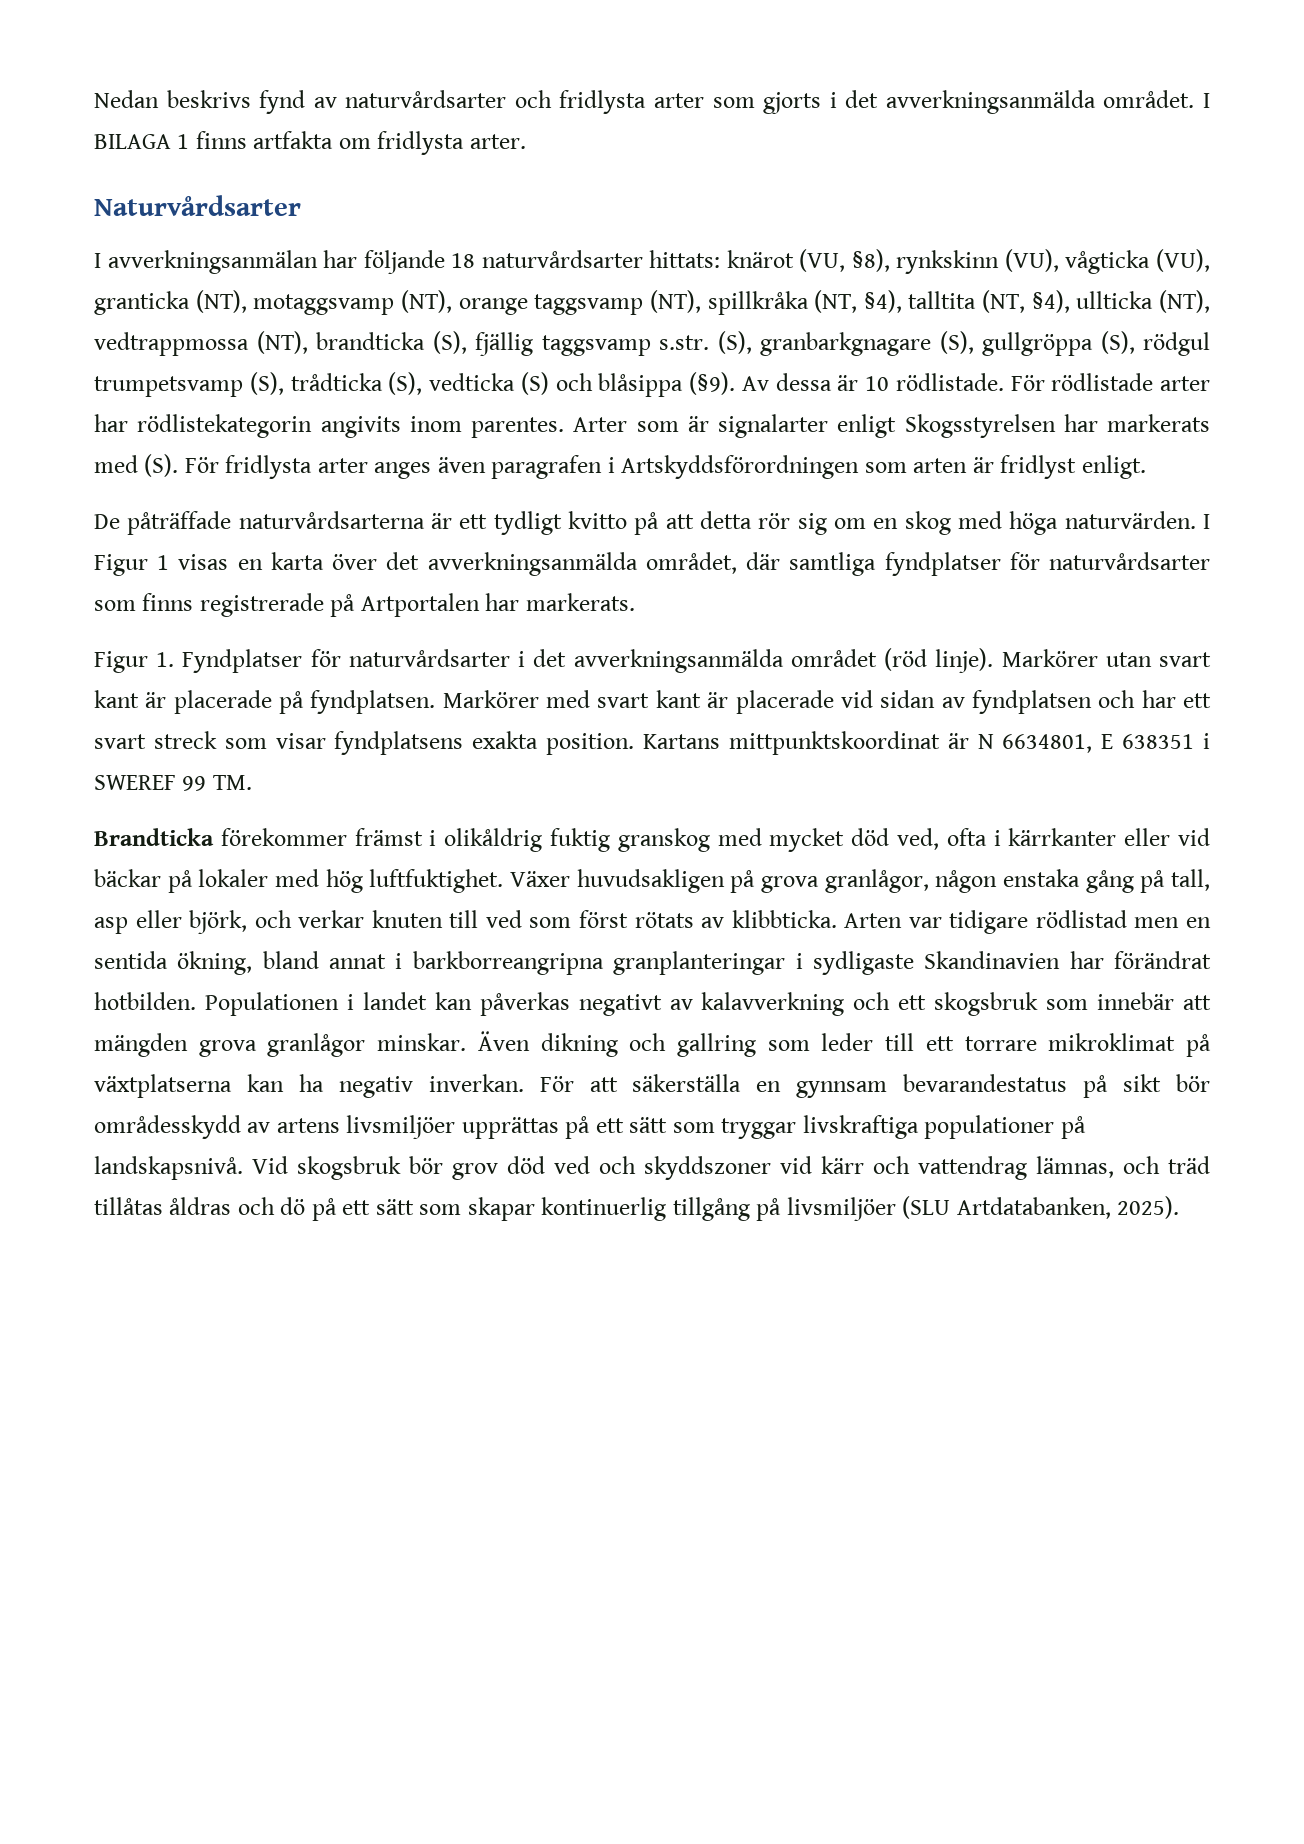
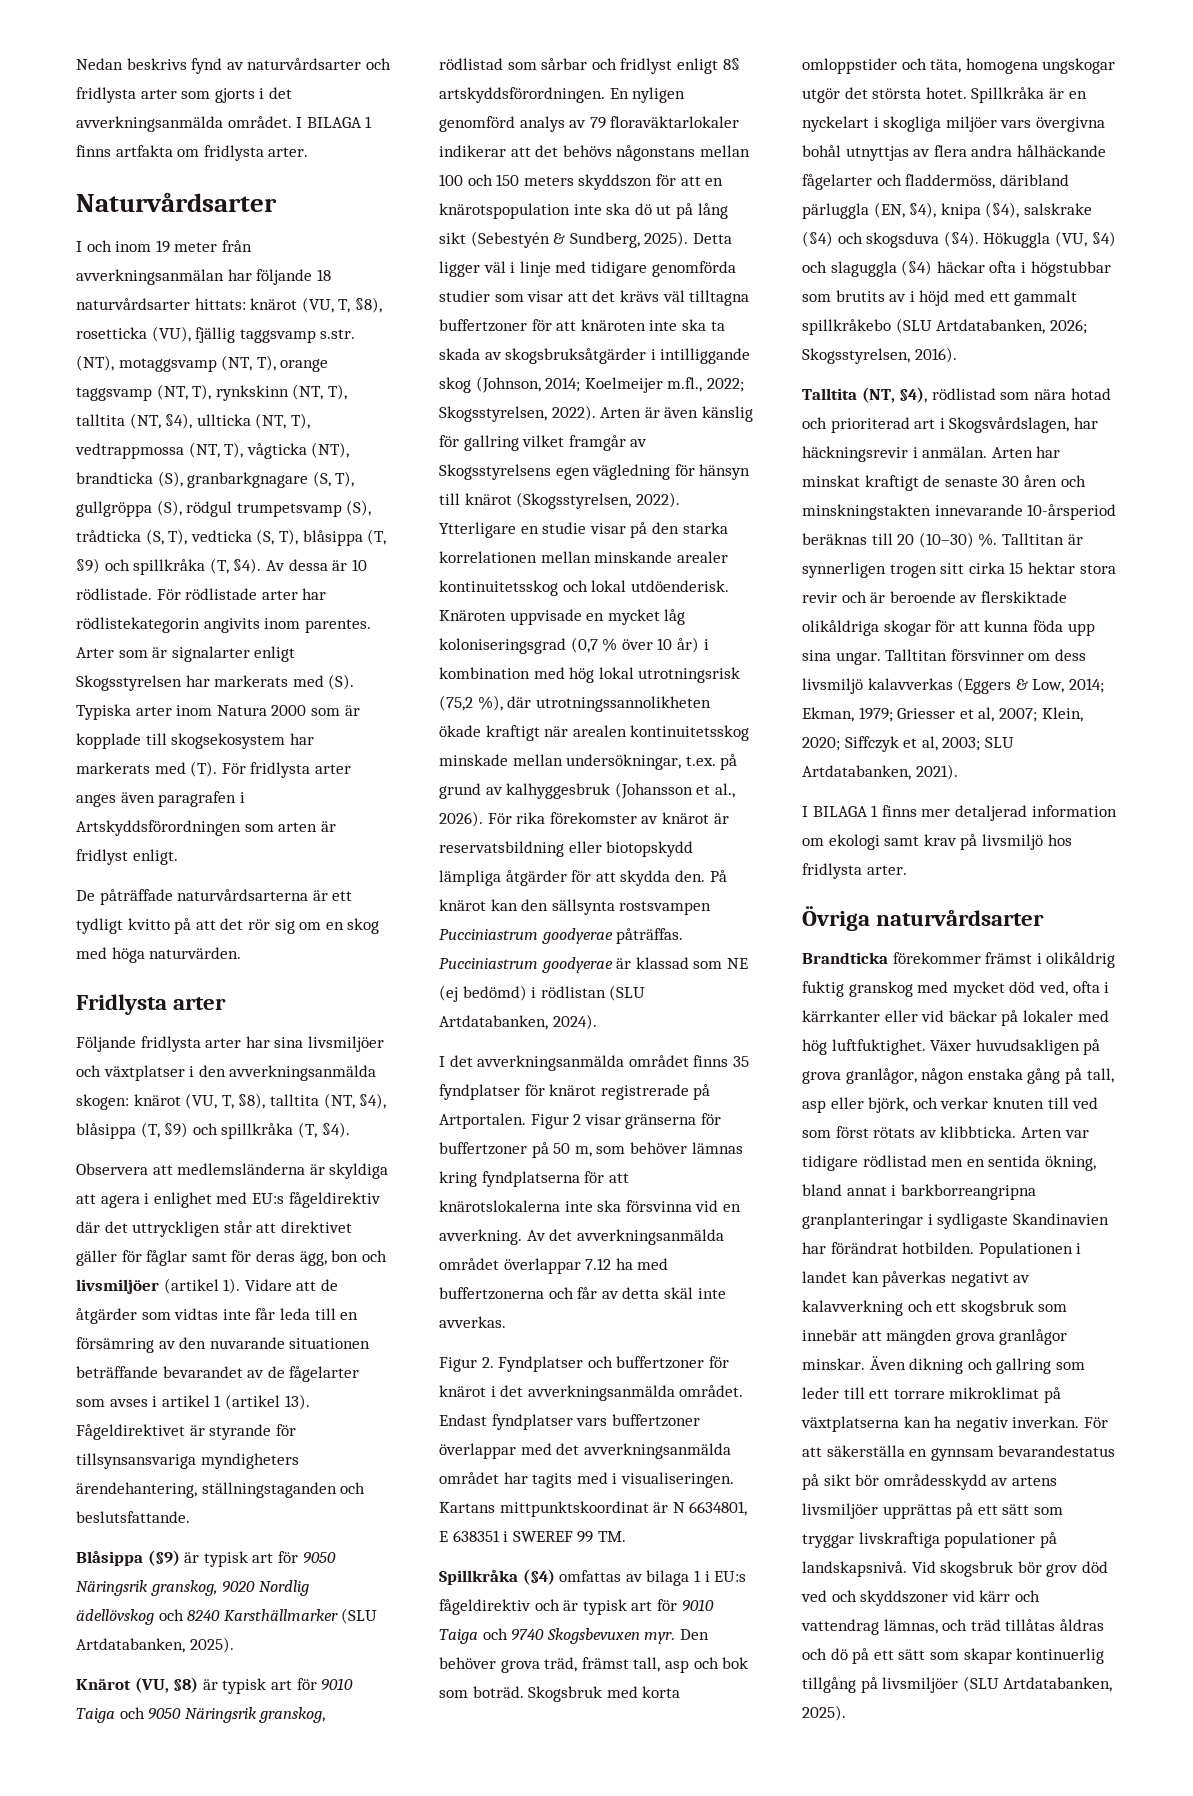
- I avverkningsanmälan har följande 18 naturvårdsarter hittats: knärot (VU, §8), rynkskinn (VU), vågticka (VU), granticka (NT), motaggsvamp (NT), orange taggsvamp (NT), spillkråka (NT, §4), talltita (NT, §4), ullticka (NT), vedtrappmossa (NT), brandticka (S), fjällig taggsvamp s.str. (S), granbarkgnagare (S), gullgröppa (S), rödgul trumpetsvamp (S), trådticka (S), vedticka (S) och blåsippa (§9).
+ I och inom 19 meter från avverkningsanmälan har följande 18 naturvårdsarter hittats: knärot (VU, T, §8), rosetticka (VU), fjällig taggsvamp s.str. (NT), motaggsvamp (NT, T), orange taggsvamp (NT, T), rynkskinn (NT, T), talltita (NT, §4), ullticka (NT, T), vedtrappmossa (NT, T), vågticka (NT), brandticka (S), granbarkgnagare (S, T), gullgröppa (S), rödgul trumpetsvamp (S), trådticka (S, T), vedticka (S, T), blåsippa (T, §9) och spillkråka (T, §4).
- Arter som är signalarter enligt Skogsstyrelsen har markerats med (S). För fridlysta arter anges även paragrafen i Artskyddsförordningen som arten är fridlyst enligt.
+ Arter som är signalarter enligt Skogsstyrelsen har markerats med (S). Typiska arter inom Natura 2000 som är kopplade till skogsekosystem har markerats med (T). För fridlysta arter anges även paragrafen i Artskyddsförordningen som arten är fridlyst enligt.
- De påträffade naturvårdsarterna är ett tydligt kvitto på att detta rör sig om en skog med höga naturvärden. I Figur 1 visas en karta över det avverkningsanmälda området, där samtliga fyndplatser för naturvårdsarter som finns registrerade på Artportalen har markerats.
- Figur 1. Fyndplatser för naturvårdsarter i det avverkningsanmälda området (röd linje). Markörer utan svart kant är placerade på fyndplatsen. Markörer med svart kant är placerade vid sidan av fyndplatsen och har ett svart streck som visar fyndplatsens exakta position.
+ De påträffade naturvårdsarterna är ett tydligt kvitto på att det rör sig om en skog med höga naturvärden.
+ Fridlysta arter
+ Följande fridlysta arter har sina livsmiljöer och växtplatser i den avverkningsanmälda skogen: knärot (VU, T, §8), talltita (NT, §4), blåsippa (T, §9) och spillkråka (T, §4).
+ Observera att medlemsländerna är skyldiga att agera i enlighet med EU:s fågeldirektiv där det uttryckligen står att direktivet gäller för fåglar samt för deras ägg, bon och livsmiljöer (artikel 1). Vidare att de åtgärder som vidtas inte får leda till en försämring av den nuvarande situationen beträffande bevarandet av de fågelarter som avses i artikel 1 (artikel 13). Fågeldirektivet är styrande för tillsynsansvariga myndigheters ärendehantering, ställningstaganden och beslutsfattande.
+ Blåsippa (§9) är typisk art för 9050 Näringsrik granskog, 9020 Nordlig ädellövskog och 8240 Karsthällmarker (SLU Artdatabanken, 2025).
+ Knärot (VU, §8) är typisk art för 9010 Taiga och 9050 Näringsrik granskog, rödlistad som sårbar och fridlyst enligt 8§ artskyddsförordningen. En nyligen genomförd analys av 79 floraväktarlokaler indikerar att det behövs någonstans mellan 100 och 150 meters skyddszon för att en knärotspopulation inte ska dö ut på lång sikt (Sebestyén & Sundberg, 2025). Detta ligger väl i linje med tidigare genomförda studier som visar att det krävs väl tilltagna buffertzoner för att knäroten inte ska ta skada av skogsbruksåtgärder i intilliggande skog (Johnson, 2014; Koelmeijer m.fl., 2022; Skogsstyrelsen, 2022). Arten är även känslig för gallring vilket framgår av Skogsstyrelsens egen vägledning för hänsyn till knärot (Skogsstyrelsen, 2022). Ytterligare en studie visar på den starka korrelationen mellan minskande arealer kontinuitetsskog och lokal utdöenderisk. Knäroten uppvisade en mycket låg koloniseringsgrad (0,7 % över 10 år) i kombination med hög lokal utrotningsrisk (75,2 %), där utrotningssannolikheten ökade kraftigt när arealen kontinuitetsskog minskade mellan undersökningar, t.ex. på grund av kalhyggesbruk (Johansson et al., 2026). För rika förekomster av knärot är reservatsbildning eller biotopskydd lämpliga åtgärder för att skydda den. På knärot kan den sällsynta rostsvampen Pucciniastrum goodyerae påträffas. Pucciniastrum goodyerae är klassad som NE (ej bedömd) i rödlistan (SLU Artdatabanken, 2024).
+ I det avverkningsanmälda området finns 35 fyndplatser för knärot registrerade på Artportalen. Figur 2 visar gränserna för buffertzoner på 50 m, som behöver lämnas kring fyndplatserna för att knärotslokalerna inte ska försvinna vid en avverkning. Av det avverkningsanmälda området överlappar 7.12 ha med buffertzonerna och får av detta skäl inte avverkas.
+ Figur 2. Fyndplatser och buffertzoner för knärot i det avverkningsanmälda området. Endast fyndplatser vars buffertzoner överlappar med det avverkningsanmälda området har tagits med i visualiseringen.
+ Spillkråka (§4) omfattas av bilaga 1 i EU:s fågeldirektiv och är typisk art för 9010 Taiga och 9740 Skogsbevuxen myr. Den behöver grova träd, främst tall, asp och bok som boträd. Skogsbruk med korta omloppstider och täta, homogena ungskogar utgör det största hotet. Spillkråka är en nyckelart i skogliga miljöer vars övergivna bohål utnyttjas av flera andra hålhäckande fågelarter och fladdermöss, däribland pärluggla (EN, §4), knipa (§4), salskrake (§4) och skogsduva (§4). Hökuggla (VU, §4) och slaguggla (§4) häckar ofta i högstubbar som brutits av i höjd med ett gammalt spillkråkebo (SLU Artdatabanken, 2026; Skogsstyrelsen, 2016).
+ Talltita (NT, §4), rödlistad som nära hotad och prioriterad art i Skogsvårdslagen, har häckningsrevir i anmälan. Arten har minskat kraftigt de senaste 30 åren och minskningstakten innevarande 10-årsperiod beräknas till 20 (10–30) %. Talltitan är synnerligen trogen sitt cirka 15 hektar stora revir och är beroende av flerskiktade olikåldriga skogar för att kunna föda upp sina ungar. Talltitan försvinner om dess livsmiljö kalavverkas (Eggers & Low, 2014; Ekman, 1979; Griesser et al, 2007; Klein, 2020; Siffczyk et al, 2003; SLU Artdatabanken, 2021).
+ I BILAGA 1 finns mer detaljerad information om ekologi samt krav på livsmiljö hos fridlysta arter.
+ Övriga naturvårdsarter

